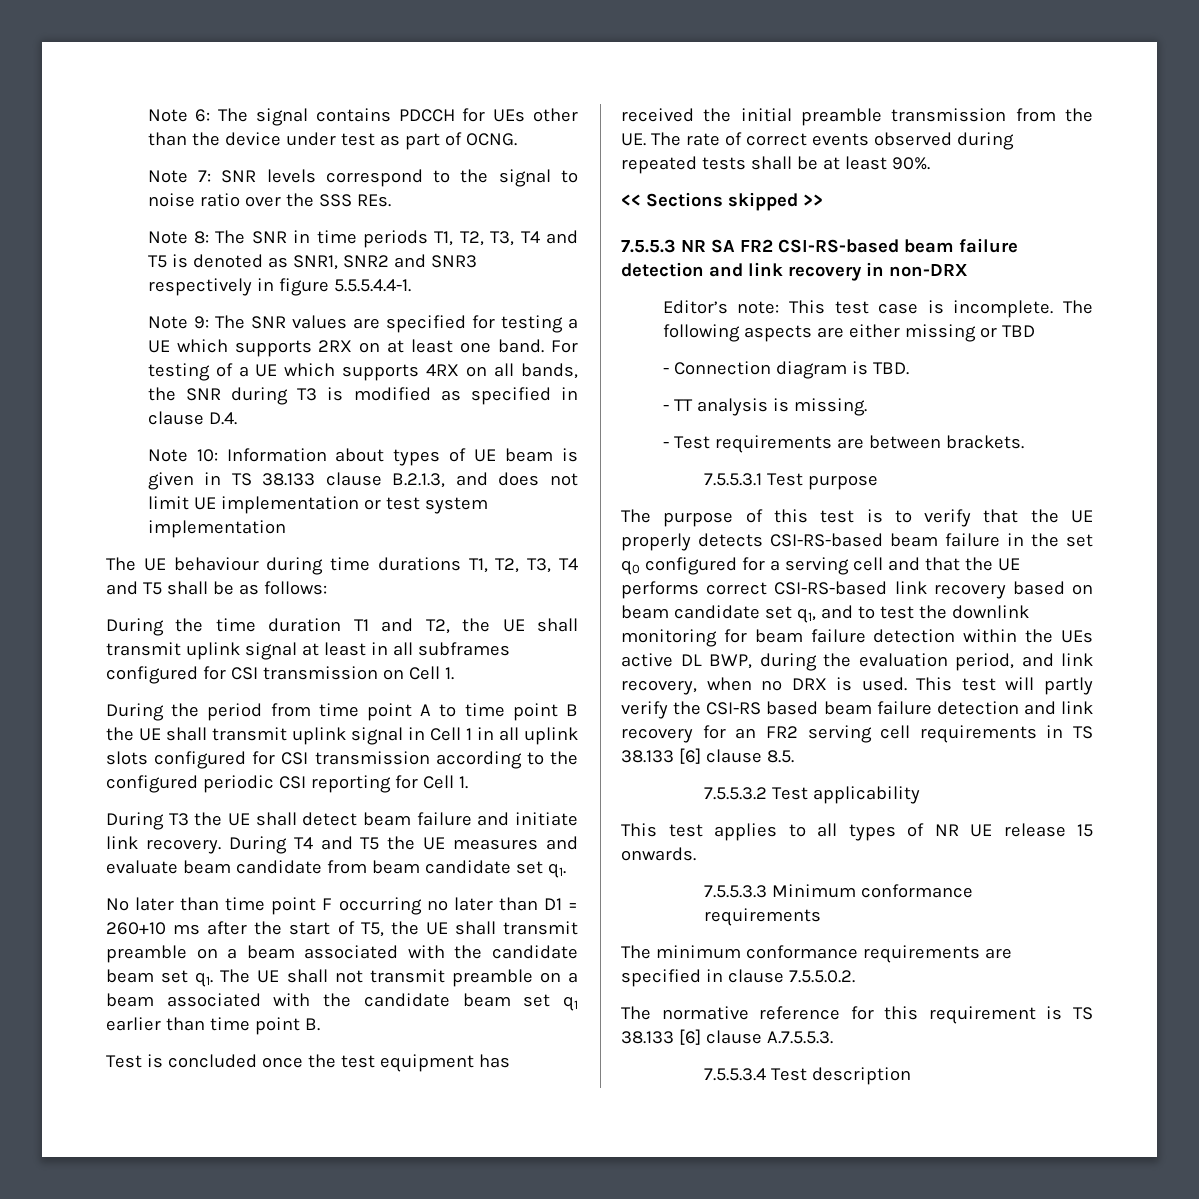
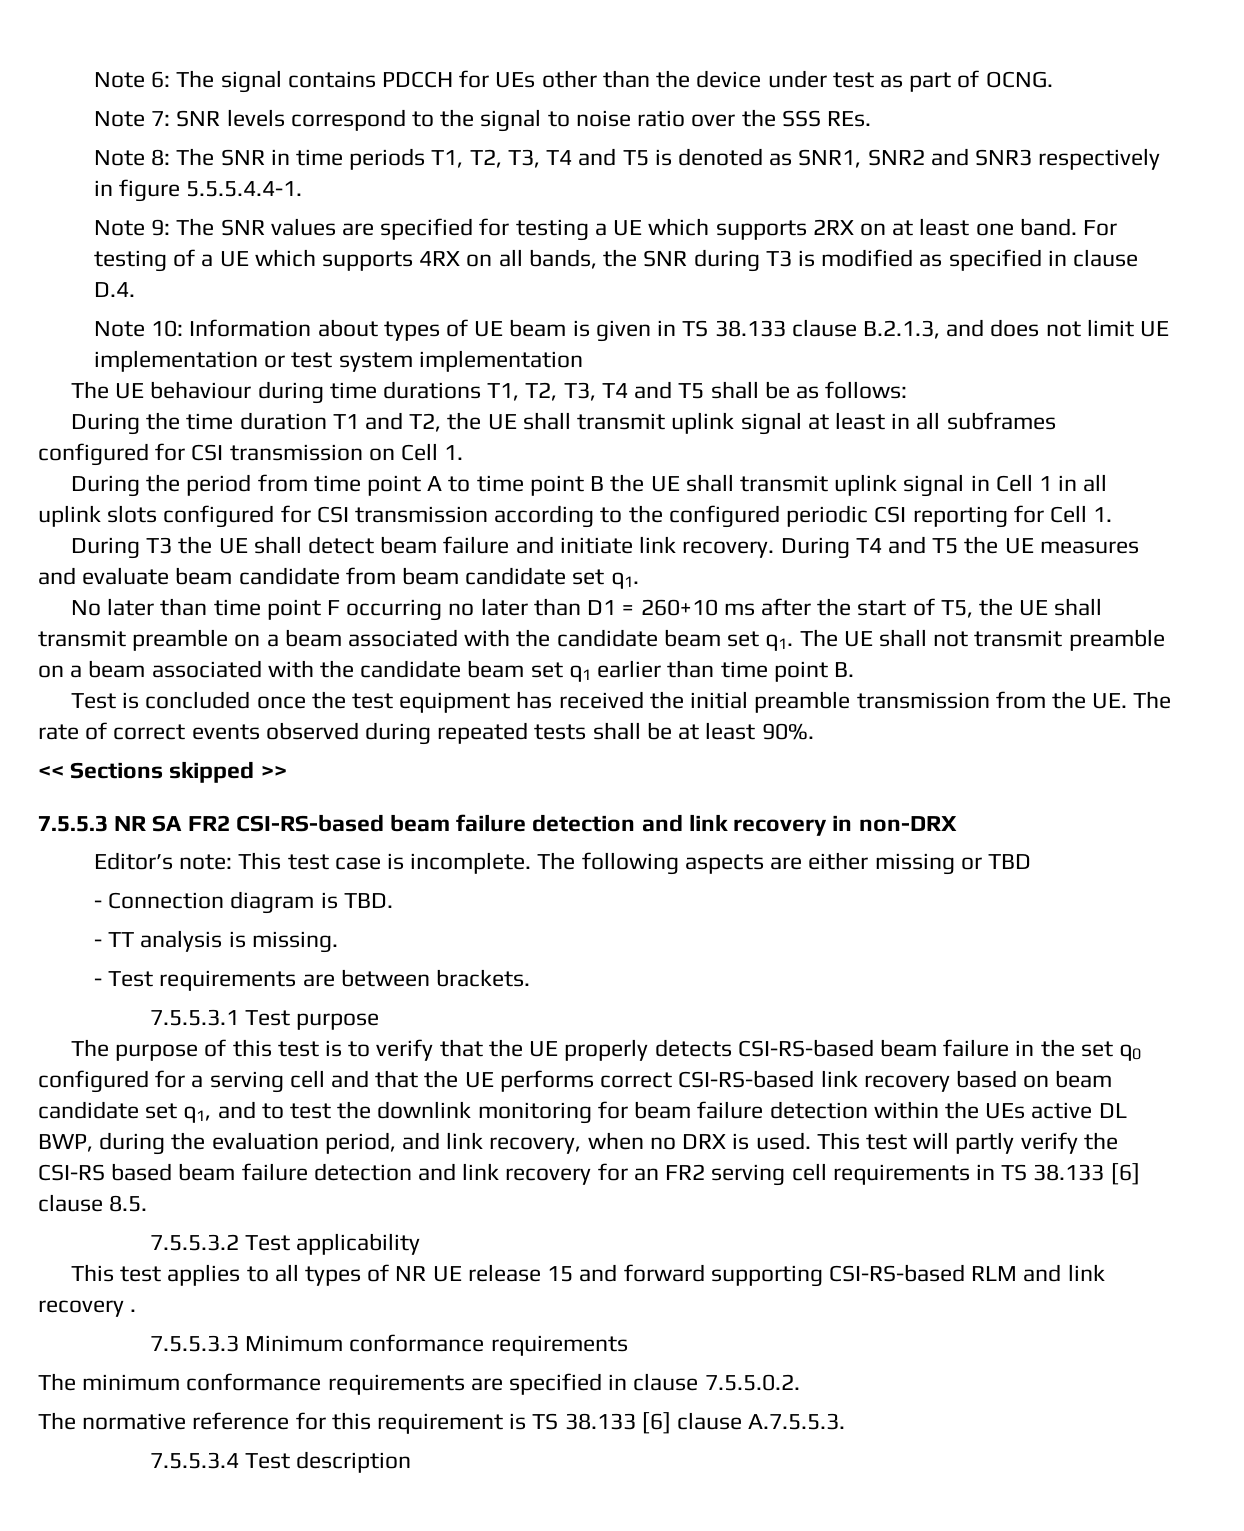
- This test applies to all types of NR UE release 15 onwards.
+ This test applies to all types of NR UE release 15 and forward supporting CSI-RS-based RLM and link recovery .

